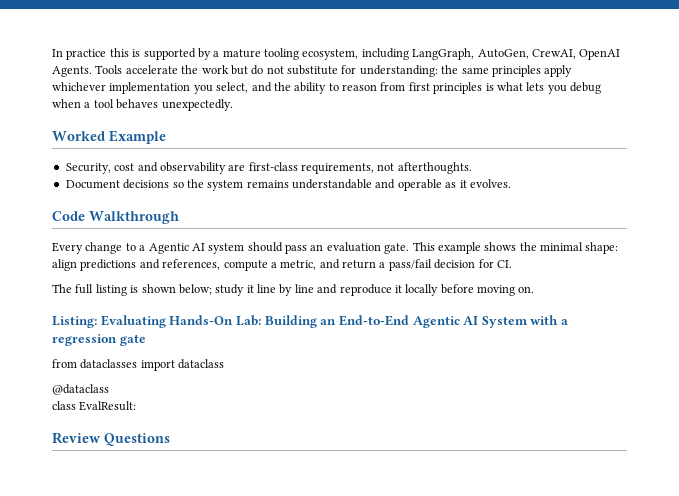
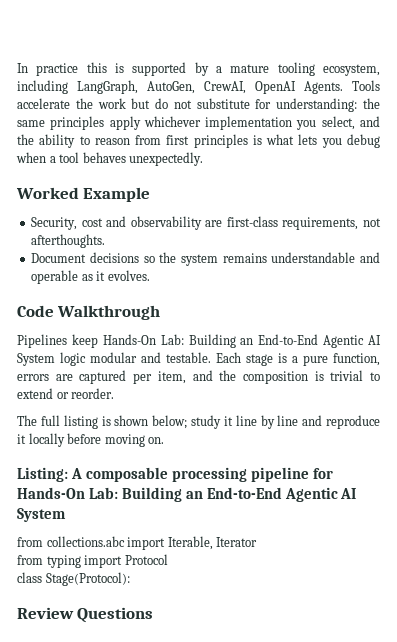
- Every change to a Agentic AI system should pass an evaluation gate. This example shows the minimal shape: align predictions and references, compute a metric, and return a pass/fail decision for CI.
+ Pipelines keep Hands-On Lab: Building an End-to-End Agentic AI System logic modular and testable. Each stage is a pure function, errors are captured per item, and the composition is trivial to extend or reorder.
- Listing: Evaluating Hands-On Lab: Building an End-to-End Agentic AI System with a regression gate
- from dataclasses import dataclass
- @dataclass
+ Listing: A composable processing pipeline for Hands-On Lab: Building an End-to-End Agentic AI System
+ from collections.abc import Iterable, Iterator
+ from typing import Protocol
- class EvalResult:
+ class Stage(Protocol):

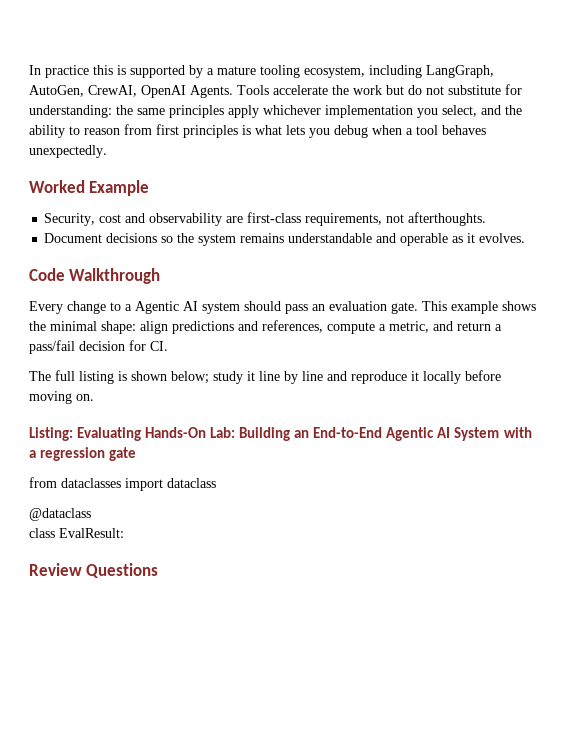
- Pipelines keep Hands-On Lab: Building an End-to-End Agentic AI System logic modular and testable. Each stage is a pure function, errors are captured per item, and the composition is trivial to extend or reorder.
+ Every change to a Agentic AI system should pass an evaluation gate. This example shows the minimal shape: align predictions and references, compute a metric, and return a pass/fail decision for CI.
- Listing: A composable processing pipeline for Hands-On Lab: Building an End-to-End Agentic AI System
- from collections.abc import Iterable, Iterator
- from typing import Protocol
+ Listing: Evaluating Hands-On Lab: Building an End-to-End Agentic AI System with a regression gate
+ from dataclasses import dataclass
+ @dataclass
- class Stage(Protocol):
+ class EvalResult:

